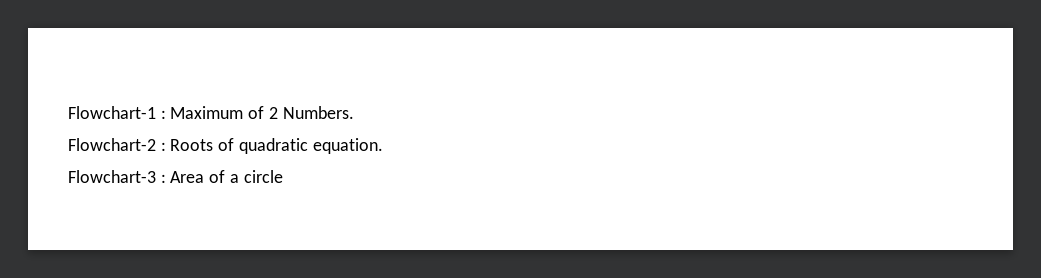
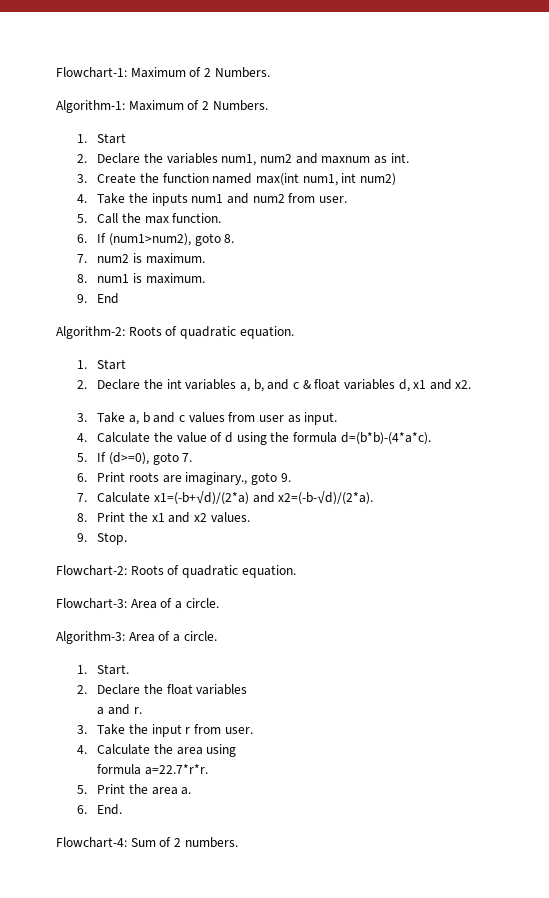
- Flowchart-1 : Maximum of 2 Numbers.
- Flowchart-2 : Roots of quadratic equation.
- Flowchart-3 : Area of a circle
+ Flowchart-1: Maximum of 2 Numbers.
+ Algorithm-1: Maximum of 2 Numbers.
+ 1. Start
+ 2. Declare the variables num1, num2 and maxnum as int.
+ 3. Create the function named max(int num1, int num2)
+ 4. Take the inputs num1 and num2 from user.
+ 5. Call the max function.
+ 6. If (num1>num2), goto 8.
+ 7. num2 is maximum.
+ 8. num1 is maximum.
+ 9. End
+ Algorithm-2: Roots of quadratic equation.
+ 1. Start
+ 2. Declare the int variables a, b, and c & float variables d, x1 and x2.
+ 3. Take a, b and c values from user as input.
+ 4. Calculate the value of d using the formula d=(b*b)-(4*a*c).
+ 5. If (d>=0), goto 7.
+ 6. Print roots are imaginary., goto 9.
+ 7. Calculate x1=(-b+√d)/(2*a) and x2=(-b-√d)/(2*a).
+ 8. Print the x1 and x2 values.
+ 9. Stop.
+ Flowchart-2: Roots of quadratic equation.
+ Flowchart-3: Area of a circle.
+ Algorithm-3: Area of a circle.
+ 1. Start.
+ 2. Declare the float variables
+ a and r.
+ 3. Take the input r from user.
+ 4. Calculate the area using
+ formula a=22.7*r*r.
+ 5. Print the area a.
+ 6. End.
+ Flowchart-4: Sum of 2 numbers.

